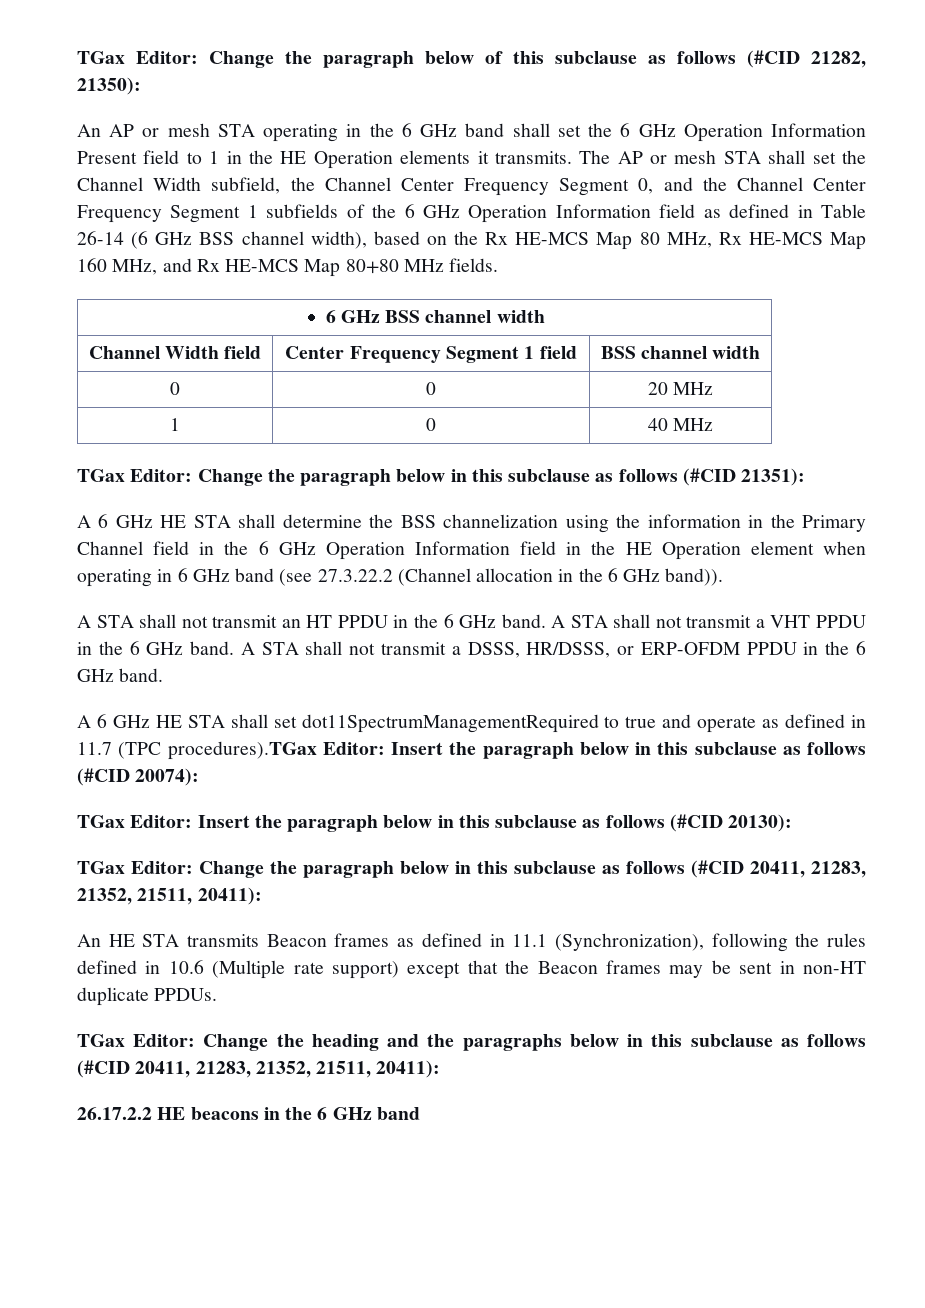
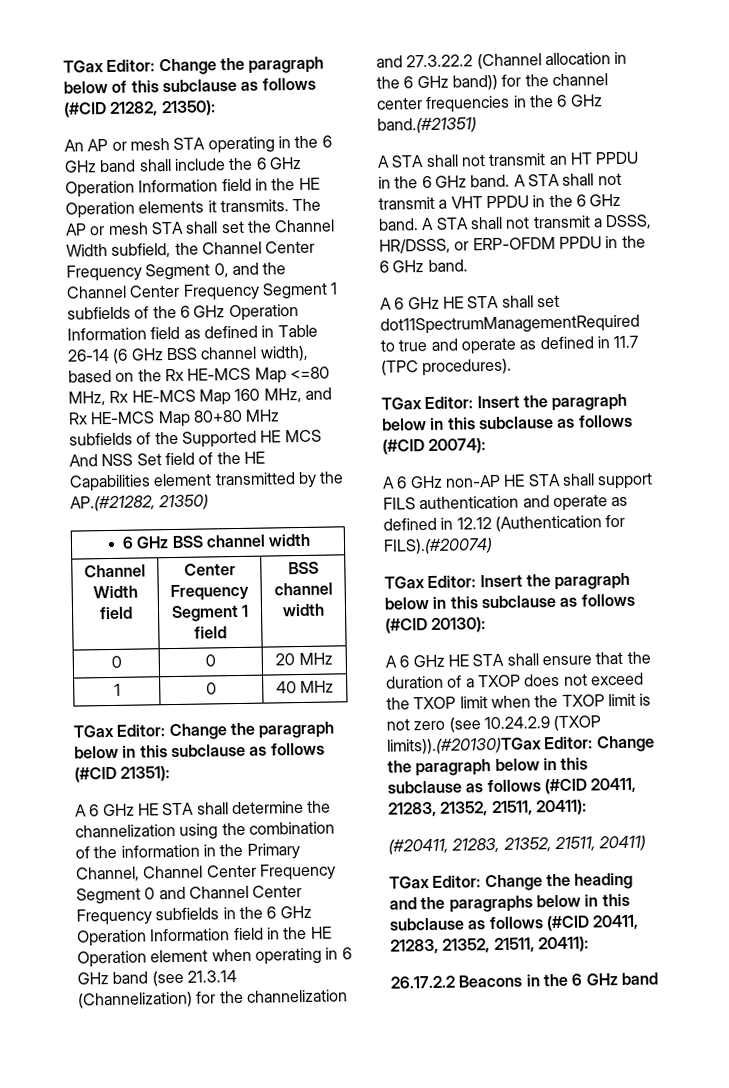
- An AP or mesh STA operating in the 6 GHz band shall set the 6 GHz Operation Information Present field to 1 in the HE Operation elements it transmits.
+ An AP or mesh STA operating in the 6 GHz band shall include the 6 GHz Operation Information field in the HE Operation elements it transmits.
- The AP or mesh STA shall set the Channel Width subfield, the Channel Center Frequency Segment 0, and the Channel Center Frequency Segment 1 subfields of the 6 GHz Operation Information field as defined in Table 26-14 (6 GHz BSS channel width), based on the Rx HE-MCS Map 80 MHz, Rx HE-MCS Map 160 MHz, and Rx HE-MCS Map 80+80 MHz fields.
+ The AP or mesh STA shall set the Channel Width subfield, the Channel Center Frequency Segment 0, and the Channel Center Frequency Segment 1 subfields of the 6 GHz Operation Information field as defined in Table 26-14 (6 GHz BSS channel width), based on the Rx HE-MCS Map <=80 MHz, Rx HE-MCS Map 160 MHz, and Rx HE-MCS Map 80+80 MHz subfields of the Supported HE MCS And NSS Set field of the HE Capabilities element transmitted by the AP.(#21282, 21350)
- A 6 GHz HE STA shall determine the BSS channelization using the information in the Primary Channel field in the 6 GHz Operation Information field in the HE Operation element when operating in 6 GHz band (see 27.3.22.2 (Channel allocation in the 6 GHz band)).
+ A 6 GHz HE STA shall determine the channelization using the combination of the information in the Primary Channel, Channel Center Frequency Segment 0 and Channel Center Frequency subfields in the 6 GHz Operation Information field in the HE Operation element when operating in 6 GHz band (see 21.3.14 (Channelization) for the channelization and 27.3.22.2 (Channel allocation in the 6 GHz band)) for the channel center frequencies in the 6 GHz band.(#21351)
- A 6 GHz HE STA shall set dot11SpectrumManagementRequired to true and operate as defined in 11.7 (TPC procedures).TGax Editor: Insert the paragraph below in this subclause as follows (#CID 20074):
+ A 6 GHz HE STA shall set dot11SpectrumManagementRequired to true and operate as defined in 11.7 (TPC procedures).
+ TGax Editor: Insert the paragraph below in this subclause as follows (#CID 20074):
+ A 6 GHz non-AP HE STA shall support FILS authentication and operate as defined in 12.12 (Authentication for FILS).(#20074)
- TGax Editor: Change the paragraph below in this subclause as follows (#CID 20411, 21283, 21352, 21511, 20411):
+ A 6 GHz HE STA shall ensure that the duration of a TXOP does not exceed the TXOP limit when the TXOP limit is not zero (see 10.24.2.9 (TXOP limits)).(#20130)TGax Editor: Change the paragraph below in this subclause as follows (#CID 20411, 21283, 21352, 21511, 20411):
- An HE STA transmits Beacon frames as defined in 11.1 (Synchronization), following the rules defined in 10.6 (Multiple rate support) except that the Beacon frames may be sent in non-HT duplicate PPDUs.
+ (#20411, 21283, 21352, 21511, 20411)
- 26.17.2.2 HE beacons in the 6 GHz band
+ 26.17.2.2 Beacons in the 6 GHz band

